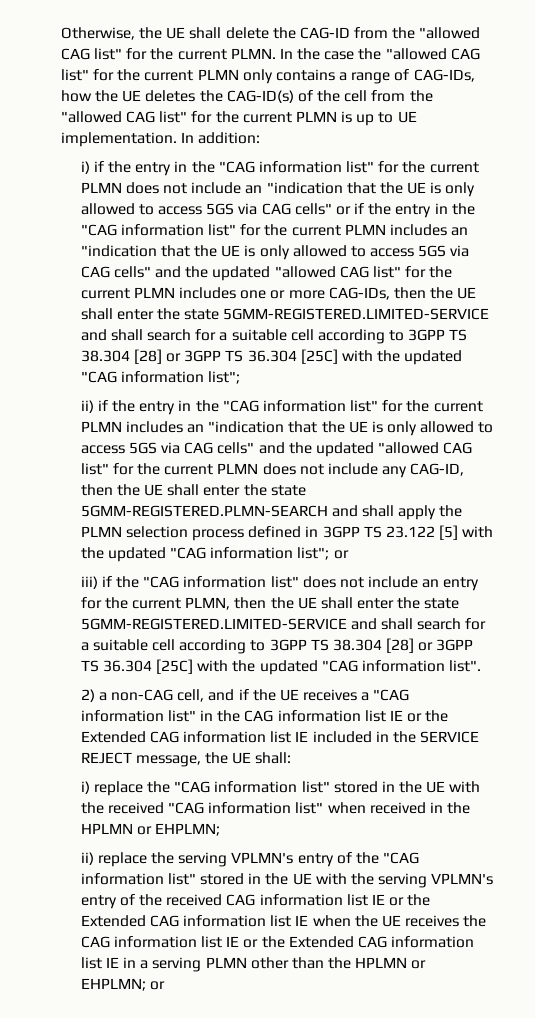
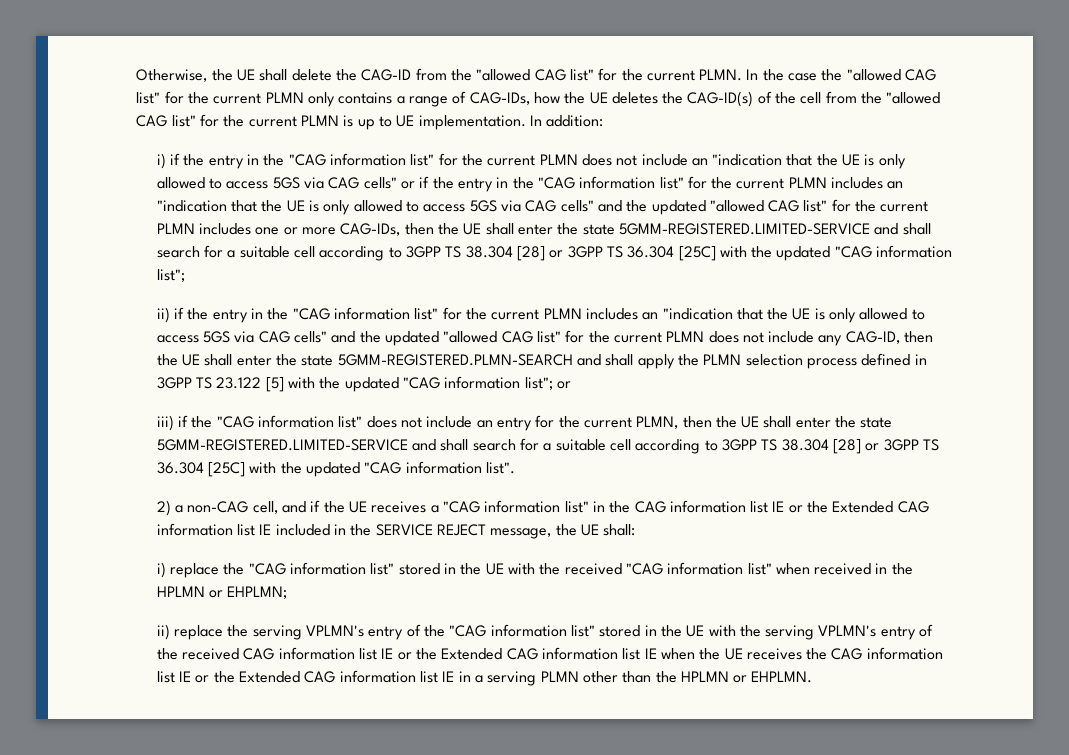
- ii) replace the serving VPLMN's entry of the "CAG information list" stored in the UE with the serving VPLMN's entry of the received CAG information list IE or the Extended CAG information list IE when the UE receives the CAG information list IE or the Extended CAG information list IE in a serving PLMN other than the HPLMN or EHPLMN; or
+ ii) replace the serving VPLMN's entry of the "CAG information list" stored in the UE with the serving VPLMN's entry of the received CAG information list IE or the Extended CAG information list IE when the UE receives the CAG information list IE or the Extended CAG information list IE in a serving PLMN other than the HPLMN or EHPLMN.

